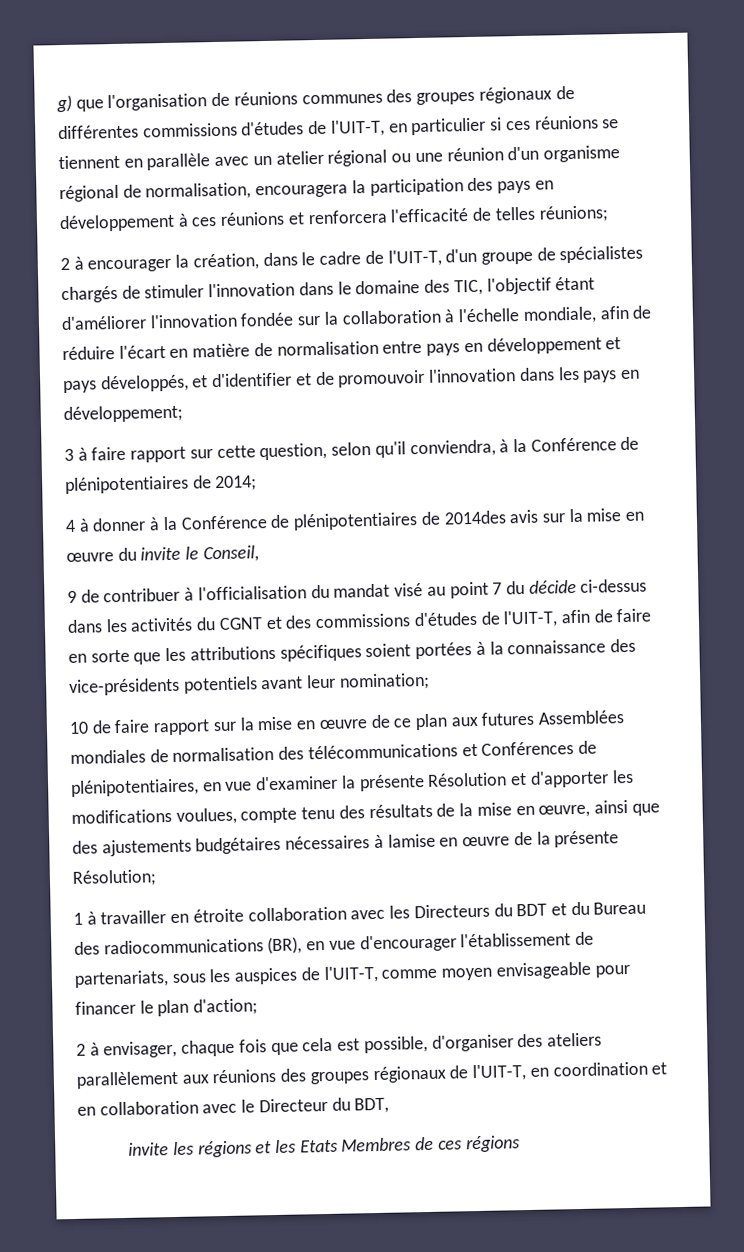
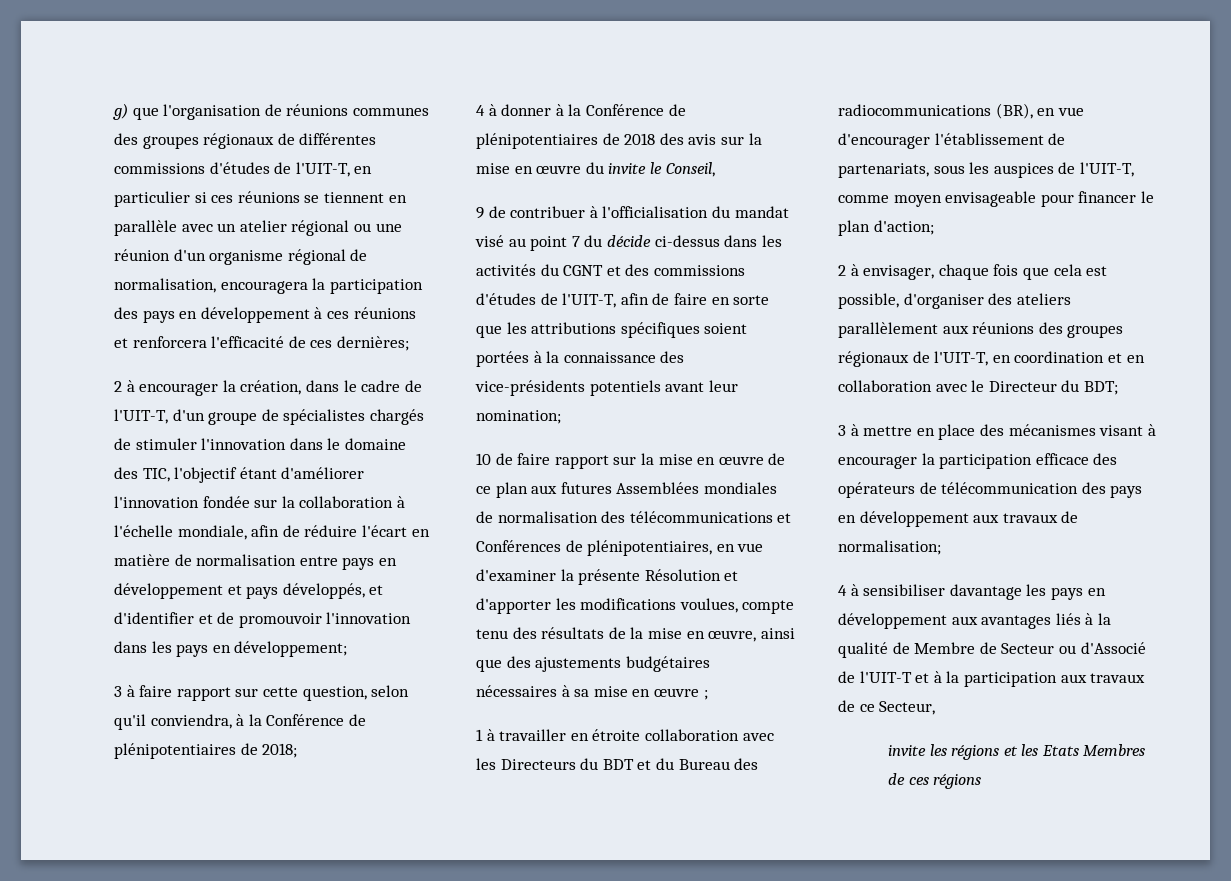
- g) que l'organisation de réunions communes des groupes régionaux de différentes commissions d'études de l'UIT-T, en particulier si ces réunions se tiennent en parallèle avec un atelier régional ou une réunion d'un organisme régional de normalisation, encouragera la participation des pays en développement à ces réunions et renforcera l'efficacité de telles réunions;
+ g) que l'organisation de réunions communes des groupes régionaux de différentes commissions d'études de l'UIT-T, en particulier si ces réunions se tiennent en parallèle avec un atelier régional ou une réunion d'un organisme régional de normalisation, encouragera la participation des pays en développement à ces réunions et renforcera l'efficacité de ces dernières;
- 3 à faire rapport sur cette question, selon qu'il conviendra, à la Conférence de plénipotentiaires de 2014;
+ 3 à faire rapport sur cette question, selon qu'il conviendra, à la Conférence de plénipotentiaires de 2018;
- 4 à donner à la Conférence de plénipotentiaires de 2014des avis sur la mise en œuvre du invite le Conseil,
+ 4 à donner à la Conférence de plénipotentiaires de 2018 des avis sur la mise en œuvre du invite le Conseil,
- 10 de faire rapport sur la mise en œuvre de ce plan aux futures Assemblées mondiales de normalisation des télécommunications et Conférences de plénipotentiaires, en vue d'examiner la présente Résolution et d'apporter les modifications voulues, compte tenu des résultats de la mise en œuvre, ainsi que des ajustements budgétaires nécessaires à lamise en œuvre de la présente Résolution;
+ 10 de faire rapport sur la mise en œuvre de ce plan aux futures Assemblées mondiales de normalisation des télécommunications et Conférences de plénipotentiaires, en vue d'examiner la présente Résolution et d'apporter les modifications voulues, compte tenu des résultats de la mise en œuvre, ainsi que des ajustements budgétaires nécessaires à sa mise en œuvre ;
- 2 à envisager, chaque fois que cela est possible, d'organiser des ateliers parallèlement aux réunions des groupes régionaux de l'UIT-T, en coordination et en collaboration avec le Directeur du BDT,
+ 2 à envisager, chaque fois que cela est possible, d'organiser des ateliers parallèlement aux réunions des groupes régionaux de l'UIT-T, en coordination et en collaboration avec le Directeur du BDT;
+ 3 à mettre en place des mécanismes visant à encourager la participation efficace des opérateurs de télécommunication des pays en développement aux travaux de normalisation;
+ 4 à sensibiliser davantage les pays en développement aux avantages liés à la qualité de Membre de Secteur ou d'Associé de l'UIT-T et à la participation aux travaux de ce Secteur,

